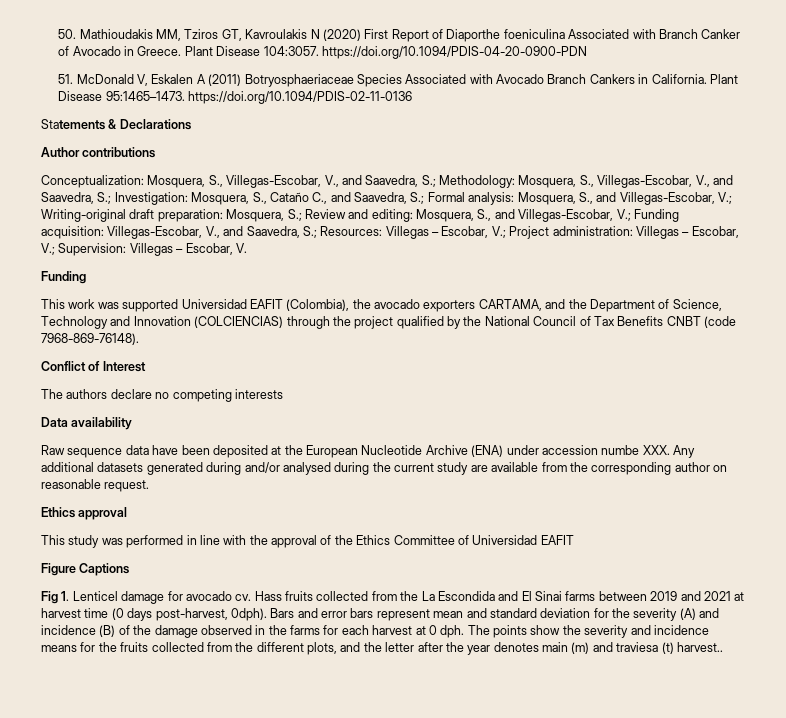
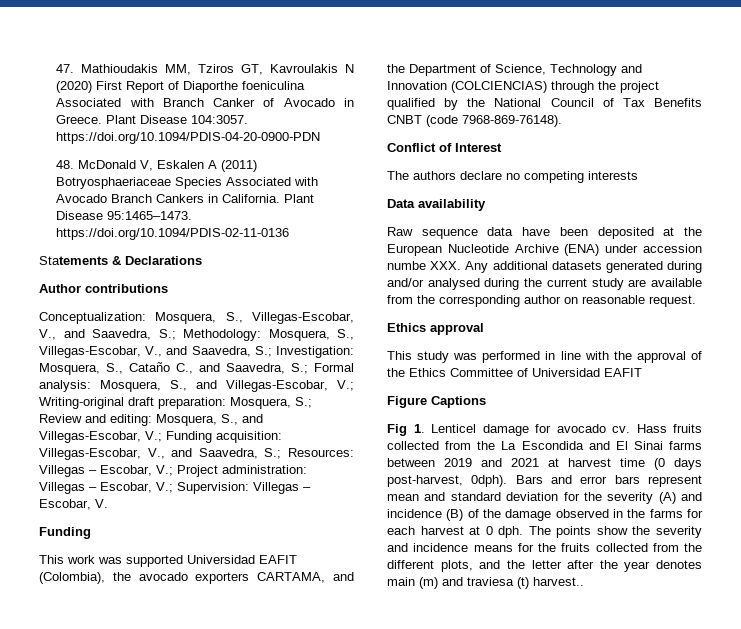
- 50. Mathioudakis MM, Tziros GT, Kavroulakis N (2020) First Report of Diaporthe foeniculina Associated with Branch Canker of Avocado in Greece.
+ 47. Mathioudakis MM, Tziros GT, Kavroulakis N (2020) First Report of Diaporthe foeniculina Associated with Branch Canker of Avocado in Greece.
- 51. McDonald V, Eskalen A (2011) Botryosphaeriaceae Species Associated with Avocado Branch Cankers in California.
+ 48. McDonald V, Eskalen A (2011) Botryosphaeriaceae Species Associated with Avocado Branch Cankers in California.

